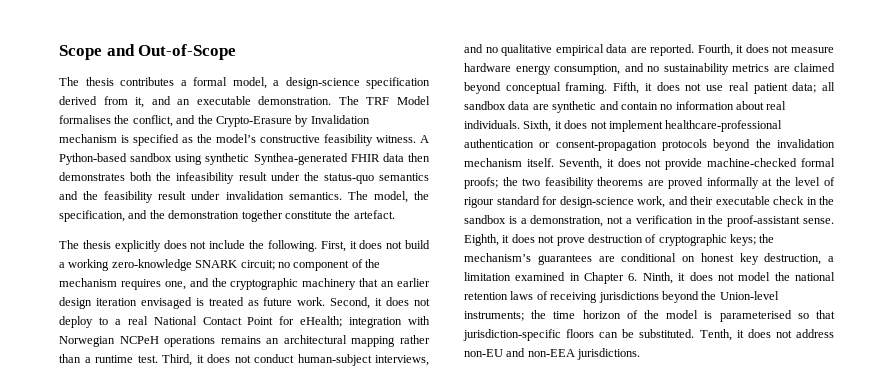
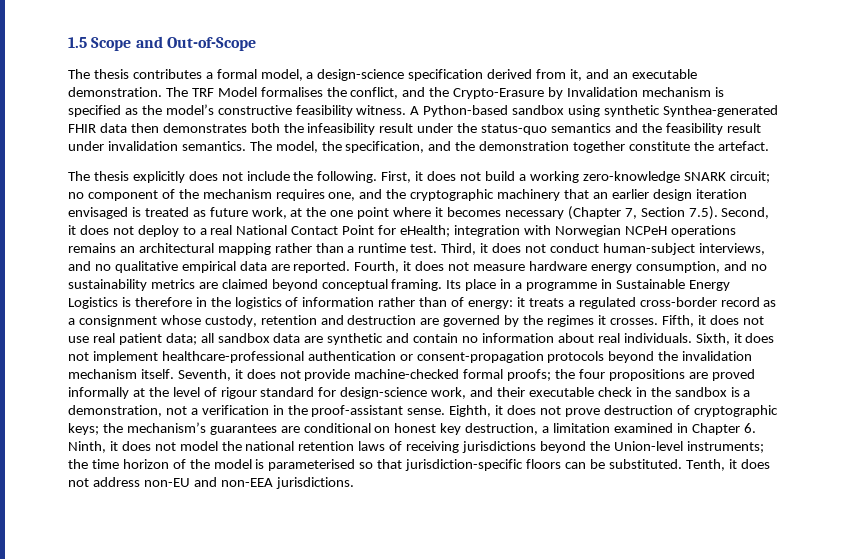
- Scope and Out-of-Scope
+ 1.5 Scope and Out-of-Scope
- First, it does not build a working zero-knowledge SNARK circuit; no component of the mechanism requires one, and the cryptographic machinery that an earlier design iteration envisaged is treated as future work. Second, it does not deploy to a real National Contact Point for eHealth; integration with Norwegian NCPeH operations remains an architectural mapping rather than a runtime test.
+ First, it does not build a working zero-knowledge SNARK circuit; no component of the mechanism requires one, and the cryptographic machinery that an earlier design iteration envisaged is treated as future work, at the one point where it becomes necessary (Chapter 7, Section 7.5). Second, it does not deploy to a real National Contact Point for eHealth; integration with Norwegian NCPeH operations remains an architectural mapping rather than a runtime test.
+ Its place in a programme in Sustainable Energy Logistics is therefore in the logistics of information rather than of energy: it treats a regulated cross-border record as a consignment whose custody, retention and destruction are governed by the regimes it crosses.
- Seventh, it does not provide machine-checked formal proofs; the two feasibility theorems are proved informally at the level of rigour standard for design-science work, and their executable check in the sandbox is a demonstration, not a verification in the proof-assistant sense.
+ Seventh, it does not provide machine-checked formal proofs; the four propositions are proved informally at the level of rigour standard for design-science work, and their executable check in the sandbox is a demonstration, not a verification in the proof-assistant sense.

